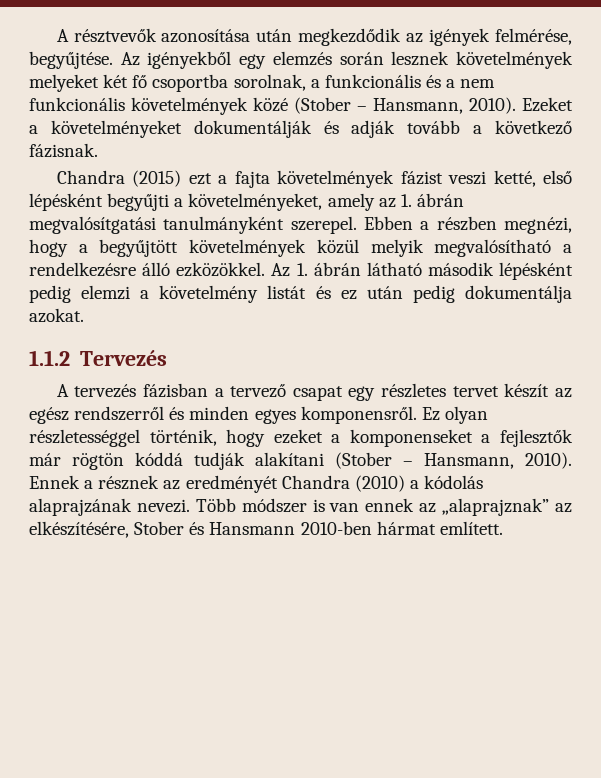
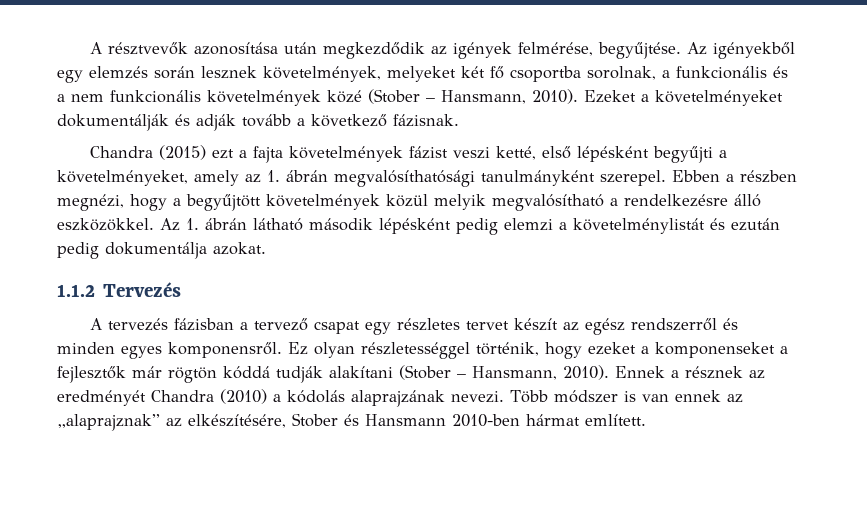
- Az igényekből egy elemzés során lesznek követelmények melyeket két fő csoportba sorolnak, a funkcionális és a nem funkcionális követelmények közé (Stober – Hansmann, 2010).
+ Az igényekből egy elemzés során lesznek követelmények, melyeket két fő csoportba sorolnak, a funkcionális és a nem funkcionális követelmények közé (Stober – Hansmann, 2010).
- Chandra (2015) ezt a fajta követelmények fázist veszi ketté, első lépésként begyűjti a követelményeket, amely az 1. ábrán megvalósítgatási tanulmányként szerepel.
+ Chandra (2015) ezt a fajta követelmények fázist veszi ketté, első lépésként begyűjti a követelményeket, amely az 1. ábrán megvalósíthatósági tanulmányként szerepel.
- Ebben a részben megnézi, hogy a begyűjtött követelmények közül melyik megvalósítható a rendelkezésre álló ezközökkel.
+ Ebben a részben megnézi, hogy a begyűjtött követelmények közül melyik megvalósítható a rendelkezésre álló eszközökkel.
- Az 1. ábrán látható második lépésként pedig elemzi a követelmény listát és ez után pedig dokumentálja azokat.
+ Az 1. ábrán látható második lépésként pedig elemzi a követelménylistát és ezután pedig dokumentálja azokat.

